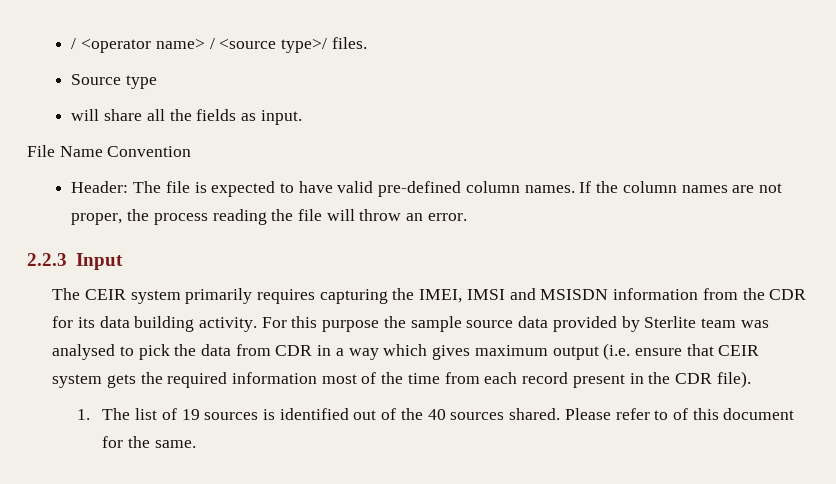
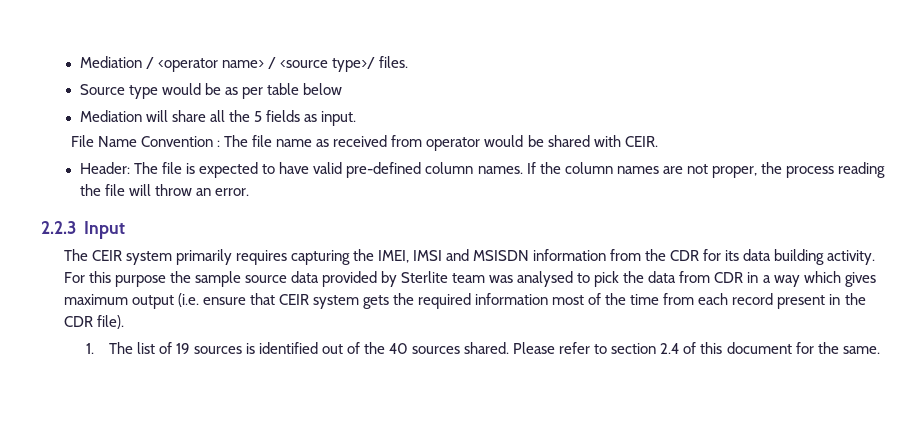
- / <operator name> / <source type>/ files.
+ Mediation / <operator name> / <source type>/ files.
- Source type
- will share all the fields as input.
+ Source type would be as per table below
+ Mediation will share all the 5 fields as input.
- File Name Convention
+ File Name Convention : The file name as received from operator would be shared with CEIR.
- Please refer to of this document for the same.
+ Please refer to section 2.4 of this document for the same.

